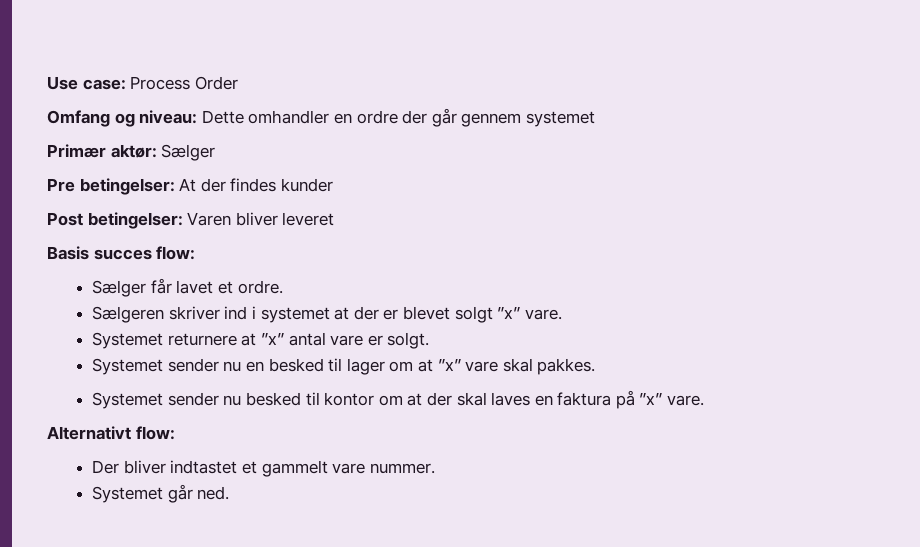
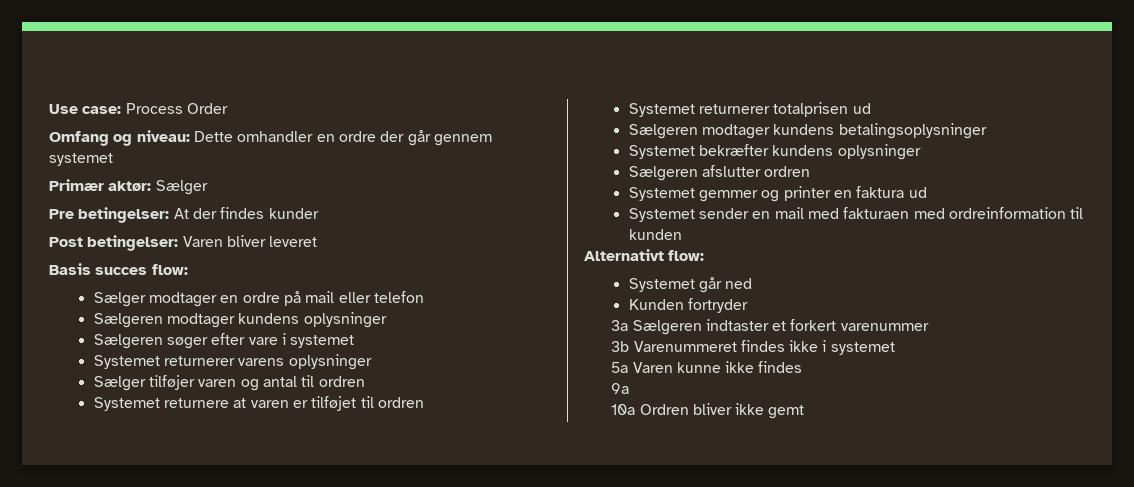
- Sælger får lavet et ordre.
- Sælgeren skriver ind i systemet at der er blevet solgt ”x” vare.
- Systemet returnere at ”x” antal vare er solgt.
- Systemet sender nu en besked til lager om at ”x” vare skal pakkes.
- Systemet sender nu besked til kontor om at der skal laves en faktura på ”x” vare.
+ Sælger modtager en ordre på mail eller telefon
+ Sælgeren modtager kundens oplysninger
+ Sælgeren søger efter vare i systemet
+ Systemet returnerer varens oplysninger
+ Sælger tilføjer varen og antal til ordren
+ Systemet returnere at varen er tilføjet til ordren
+ Systemet returnerer totalprisen ud
+ Sælgeren modtager kundens betalingsoplysninger
+ Systemet bekræfter kundens oplysninger
+ Sælgeren afslutter ordren
+ Systemet gemmer og printer en faktura ud
+ Systemet sender en mail med fakturaen med ordreinformation til kunden
  Alternativt flow:
- Der bliver indtastet et gammelt vare nummer.
- Systemet går ned.
+ Systemet går ned
+ Kunden fortryder
+ 3a Sælgeren indtaster et forkert varenummer
+ 3b Varenummeret findes ikke i systemet
+ 5a Varen kunne ikke findes
+ 9a
+ 10a Ordren bliver ikke gemt

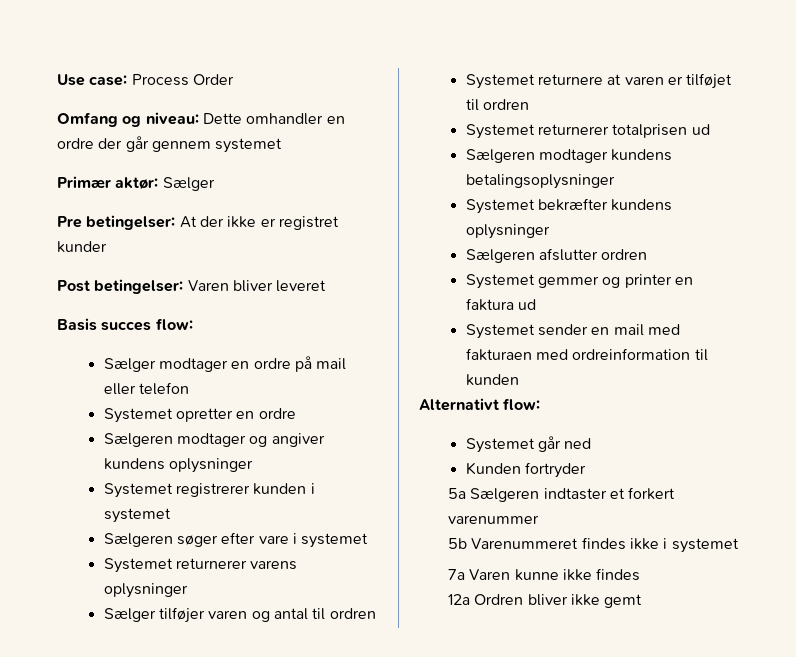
- Pre betingelser: At der findes kunder
+ Pre betingelser: At der ikke er registret kunder
- Sælgeren modtager kundens oplysninger
+ Systemet opretter en ordre
+ Sælgeren modtager og angiver kundens oplysninger
+ Systemet registrerer kunden i systemet
- 3a Sælgeren indtaster et forkert varenummer
+ 5a Sælgeren indtaster et forkert varenummer
- 3b Varenummeret findes ikke i systemet
+ 5b Varenummeret findes ikke i systemet
- 5a Varen kunne ikke findes
+ 7a Varen kunne ikke findes
- 9a
- 10a Ordren bliver ikke gemt
+ 12a Ordren bliver ikke gemt

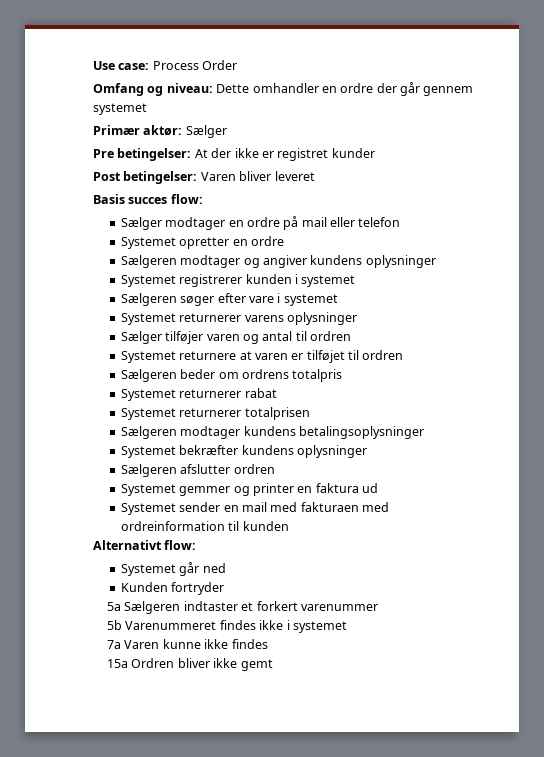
+ Sælgeren beder om ordrens totalpris
+ Systemet returnerer rabat
- Systemet returnerer totalprisen ud
+ Systemet returnerer totalprisen
- 12a Ordren bliver ikke gemt
+ 15a Ordren bliver ikke gemt

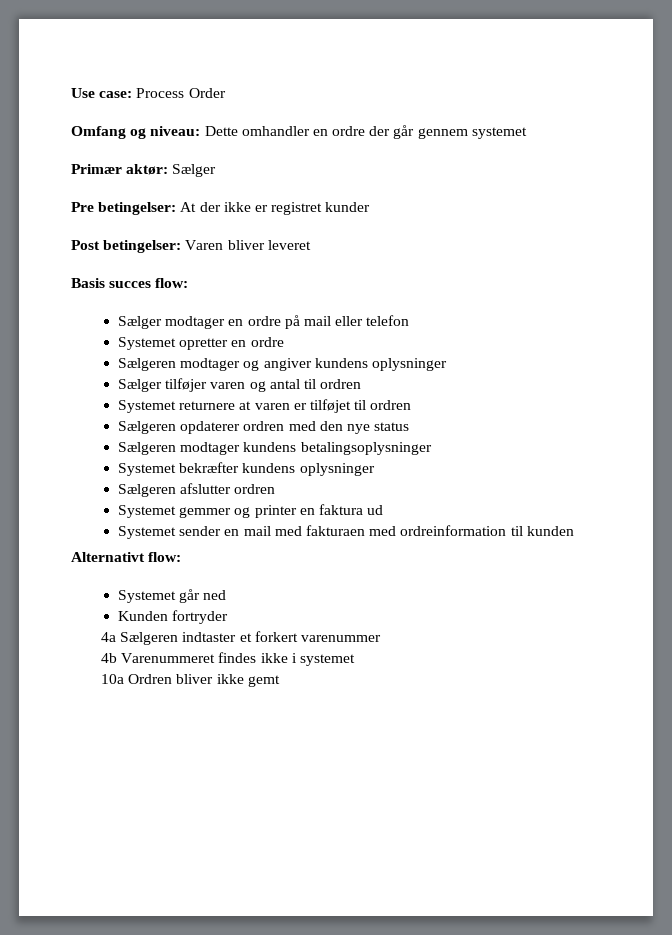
- Systemet registrerer kunden i systemet
- Sælgeren søger efter vare i systemet
- Systemet returnerer varens oplysninger
- Sælgeren beder om ordrens totalpris
- Systemet returnerer rabat
- Systemet returnerer totalprisen
+ Sælgeren opdaterer ordren med den nye status
- 5a Sælgeren indtaster et forkert varenummer
+ 4a Sælgeren indtaster et forkert varenummer
- 5b Varenummeret findes ikke i systemet
+ 4b Varenummeret findes ikke i systemet
- 7a Varen kunne ikke findes
- 15a Ordren bliver ikke gemt
+ 10a Ordren bliver ikke gemt

